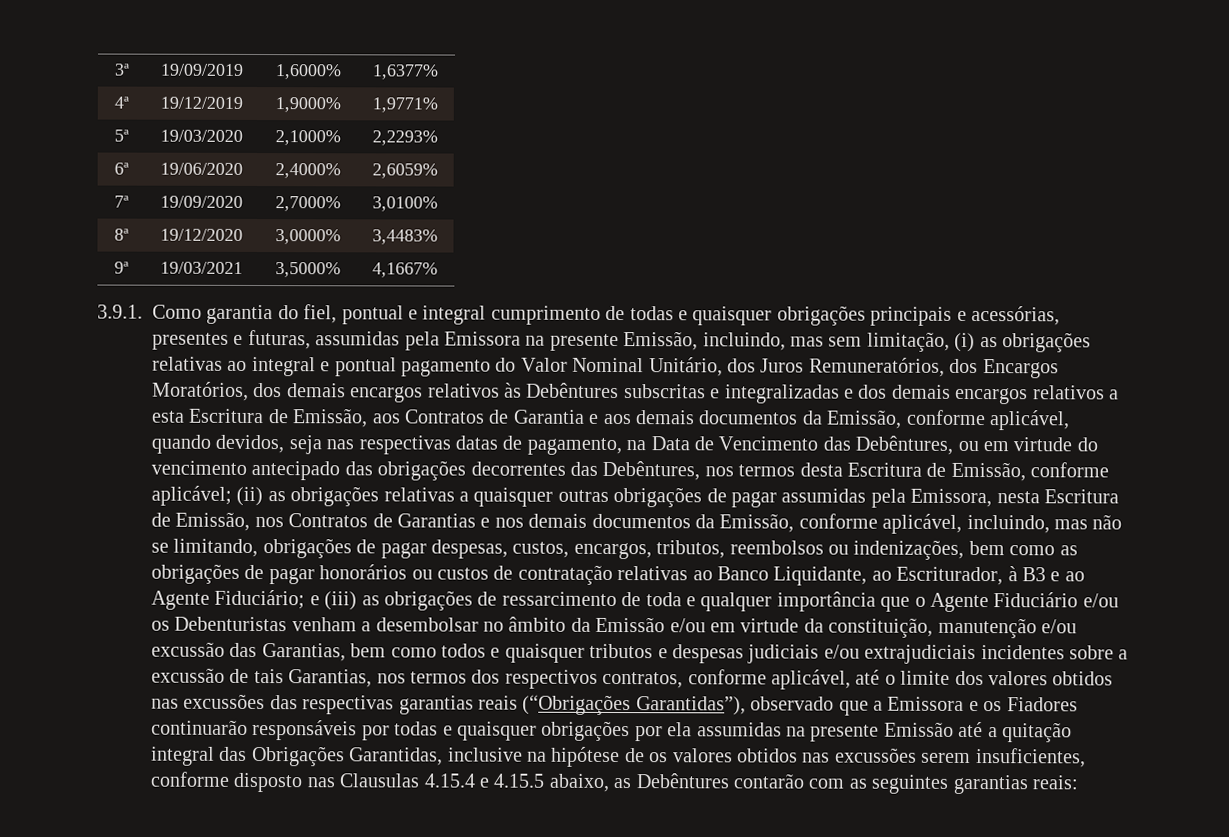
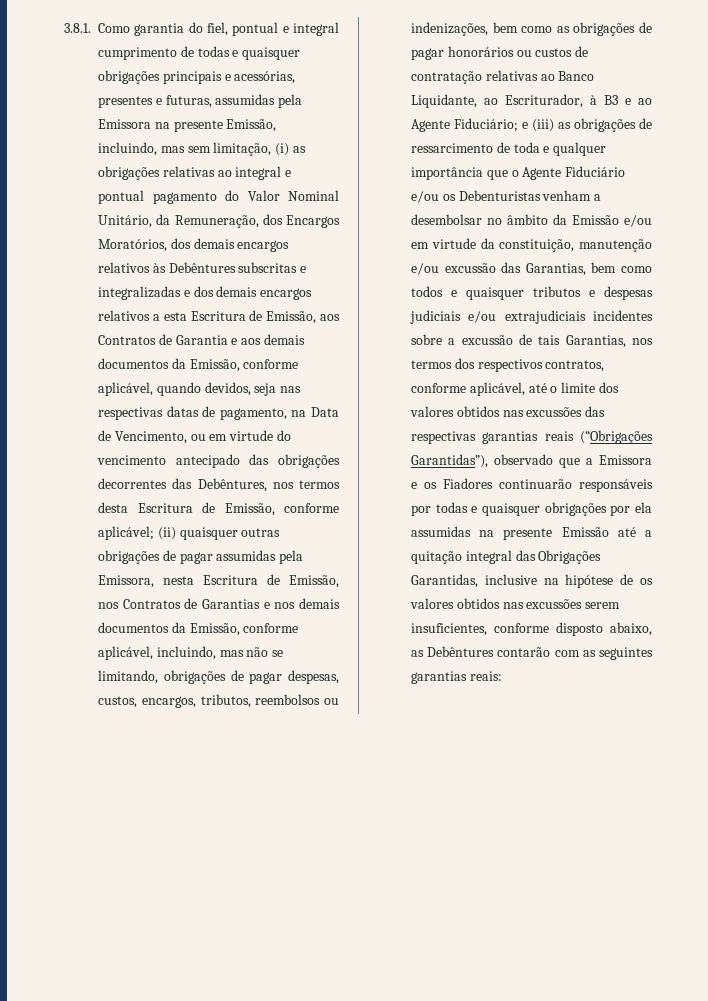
- 3ª | 19/09/2019 | 1,6000% | 1,6377%
- 4ª | 19/12/2019 | 1,9000% | 1,9771%
- 5ª | 19/03/2020 | 2,1000% | 2,2293%
- 6ª | 19/06/2020 | 2,4000% | 2,6059%
- 7ª | 19/09/2020 | 2,7000% | 3,0100%
- 8ª | 19/12/2020 | 3,0000% | 3,4483%
- 9ª | 19/03/2021 | 3,5000% | 4,1667%
- 3.9.1. Como garantia do fiel, pontual e integral cumprimento de todas e quaisquer obrigações principais e acessórias, presentes e futuras, assumidas pela Emissora na presente Emissão, incluindo, mas sem limitação, (i) as obrigações relativas ao integral e pontual pagamento do Valor Nominal Unitário, dos Juros Remuneratórios, dos Encargos Moratórios, dos demais encargos relativos às Debêntures subscritas e integralizadas e dos demais encargos relativos a esta Escritura de Emissão, aos Contratos de Garantia e aos demais documentos da Emissão, conforme aplicável, quando devidos, seja nas respectivas datas de pagamento, na Data de Vencimento das Debêntures, ou em virtude do vencimento antecipado das obrigações decorrentes das Debêntures, nos termos desta Escritura de Emissão, conforme aplicável;
+ 3.8.1. Como garantia do fiel, pontual e integral cumprimento de todas e quaisquer obrigações principais e acessórias, presentes e futuras, assumidas pela Emissora na presente Emissão, incluindo, mas sem limitação, (i) as obrigações relativas ao integral e pontual pagamento do Valor Nominal Unitário, da Remuneração, dos Encargos Moratórios, dos demais encargos relativos às Debêntures subscritas e integralizadas e dos demais encargos relativos a esta Escritura de Emissão, aos Contratos de Garantia e aos demais documentos da Emissão, conforme aplicável, quando devidos, seja nas respectivas datas de pagamento, na Data de Vencimento, ou em virtude do vencimento antecipado das obrigações decorrentes das Debêntures, nos termos desta Escritura de Emissão, conforme aplicável;
- (ii) as obrigações relativas a quaisquer outras obrigações de pagar assumidas pela Emissora, nesta Escritura de Emissão, nos Contratos de Garantias e nos demais documentos da Emissão, conforme aplicável, incluindo, mas não se limitando, obrigações de pagar despesas, custos, encargos, tributos, reembolsos ou indenizações, bem como as obrigações de pagar honorários ou custos de contratação relativas ao Banco Liquidante, ao Escriturador, à B3 e ao Agente Fiduciário;
+ (ii) quaisquer outras obrigações de pagar assumidas pela Emissora, nesta Escritura de Emissão, nos Contratos de Garantias e nos demais documentos da Emissão, conforme aplicável, incluindo, mas não se limitando, obrigações de pagar despesas, custos, encargos, tributos, reembolsos ou indenizações, bem como as obrigações de pagar honorários ou custos de contratação relativas ao Banco Liquidante, ao Escriturador, à B3 e ao Agente Fiduciário;
- e (iii) as obrigações de ressarcimento de toda e qualquer importância que o Agente Fiduciário e/ou os Debenturistas venham a desembolsar no âmbito da Emissão e/ou em virtude da constituição, manutenção e/ou excussão das Garantias, bem como todos e quaisquer tributos e despesas judiciais e/ou extrajudiciais incidentes sobre a excussão de tais Garantias, nos termos dos respectivos contratos, conforme aplicável, até o limite dos valores obtidos nas excussões das respectivas garantias reais (“Obrigações Garantidas”), observado que a Emissora e os Fiadores continuarão responsáveis por todas e quaisquer obrigações por ela assumidas na presente Emissão até a quitação integral das Obrigações Garantidas, inclusive na hipótese de os valores obtidos nas excussões serem insuficientes, conforme disposto nas Clausulas 4.15.4 e 4.15.5 abaixo, as Debêntures contarão com as seguintes garantias reais:
+ e (iii) as obrigações de ressarcimento de toda e qualquer importância que o Agente Fiduciário e/ou os Debenturistas venham a desembolsar no âmbito da Emissão e/ou em virtude da constituição, manutenção e/ou excussão das Garantias, bem como todos e quaisquer tributos e despesas judiciais e/ou extrajudiciais incidentes sobre a excussão de tais Garantias, nos termos dos respectivos contratos, conforme aplicável, até o limite dos valores obtidos nas excussões das respectivas garantias reais (“Obrigações Garantidas”), observado que a Emissora e os Fiadores continuarão responsáveis por todas e quaisquer obrigações por ela assumidas na presente Emissão até a quitação integral das Obrigações Garantidas, inclusive na hipótese de os valores obtidos nas excussões serem insuficientes, conforme disposto abaixo, as Debêntures contarão com as seguintes garantias reais:

